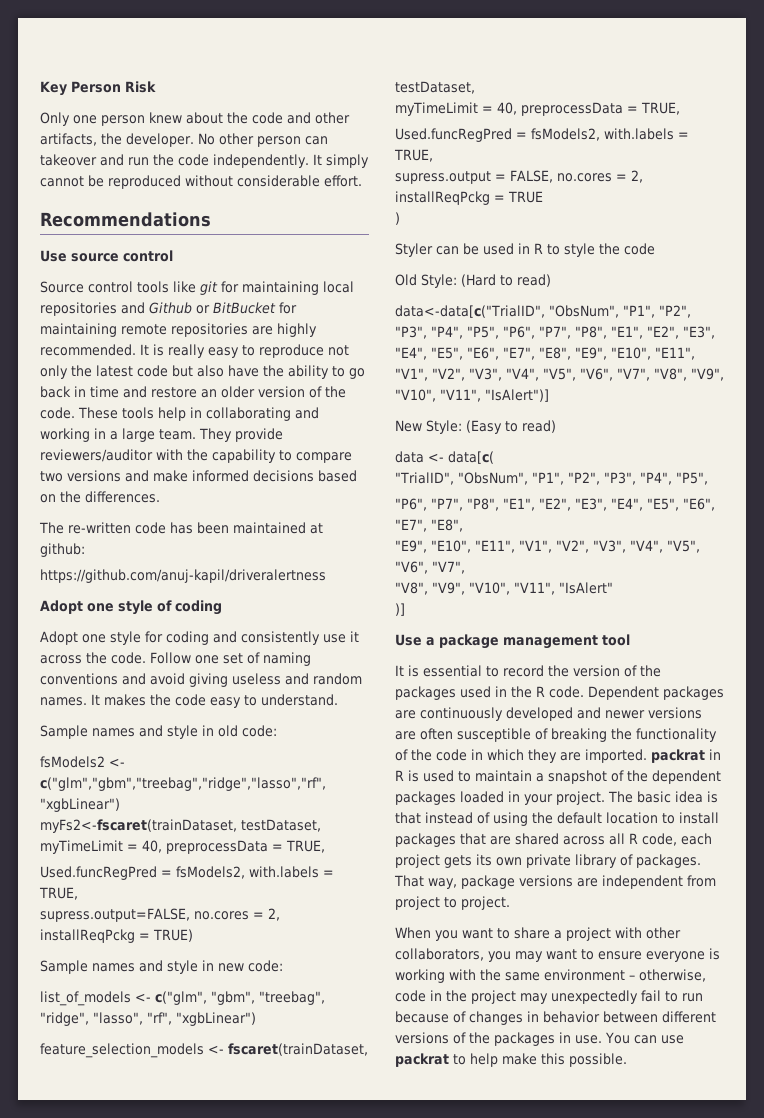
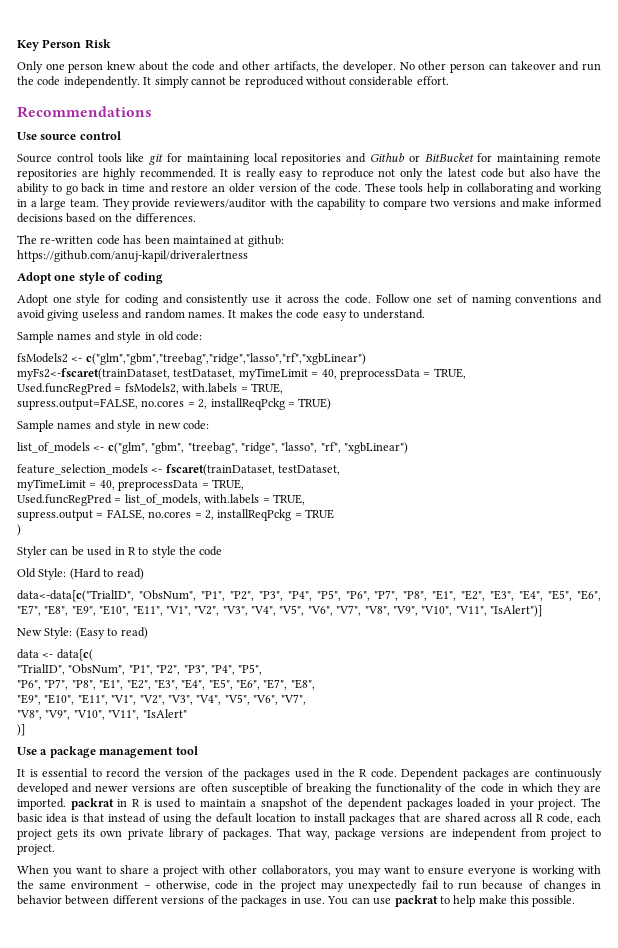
  feature_selection_models <- fscaret(trainDataset, testDataset,
  myTimeLimit = 40, preprocessData = TRUE,
- Used.funcRegPred = fsModels2, with.labels = TRUE,
+ Used.funcRegPred = list_of_models, with.labels = TRUE,

